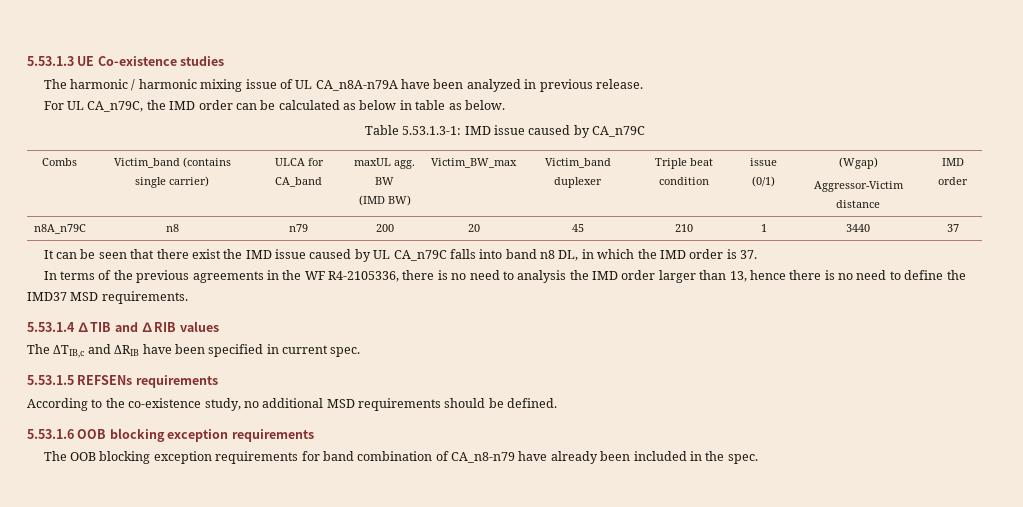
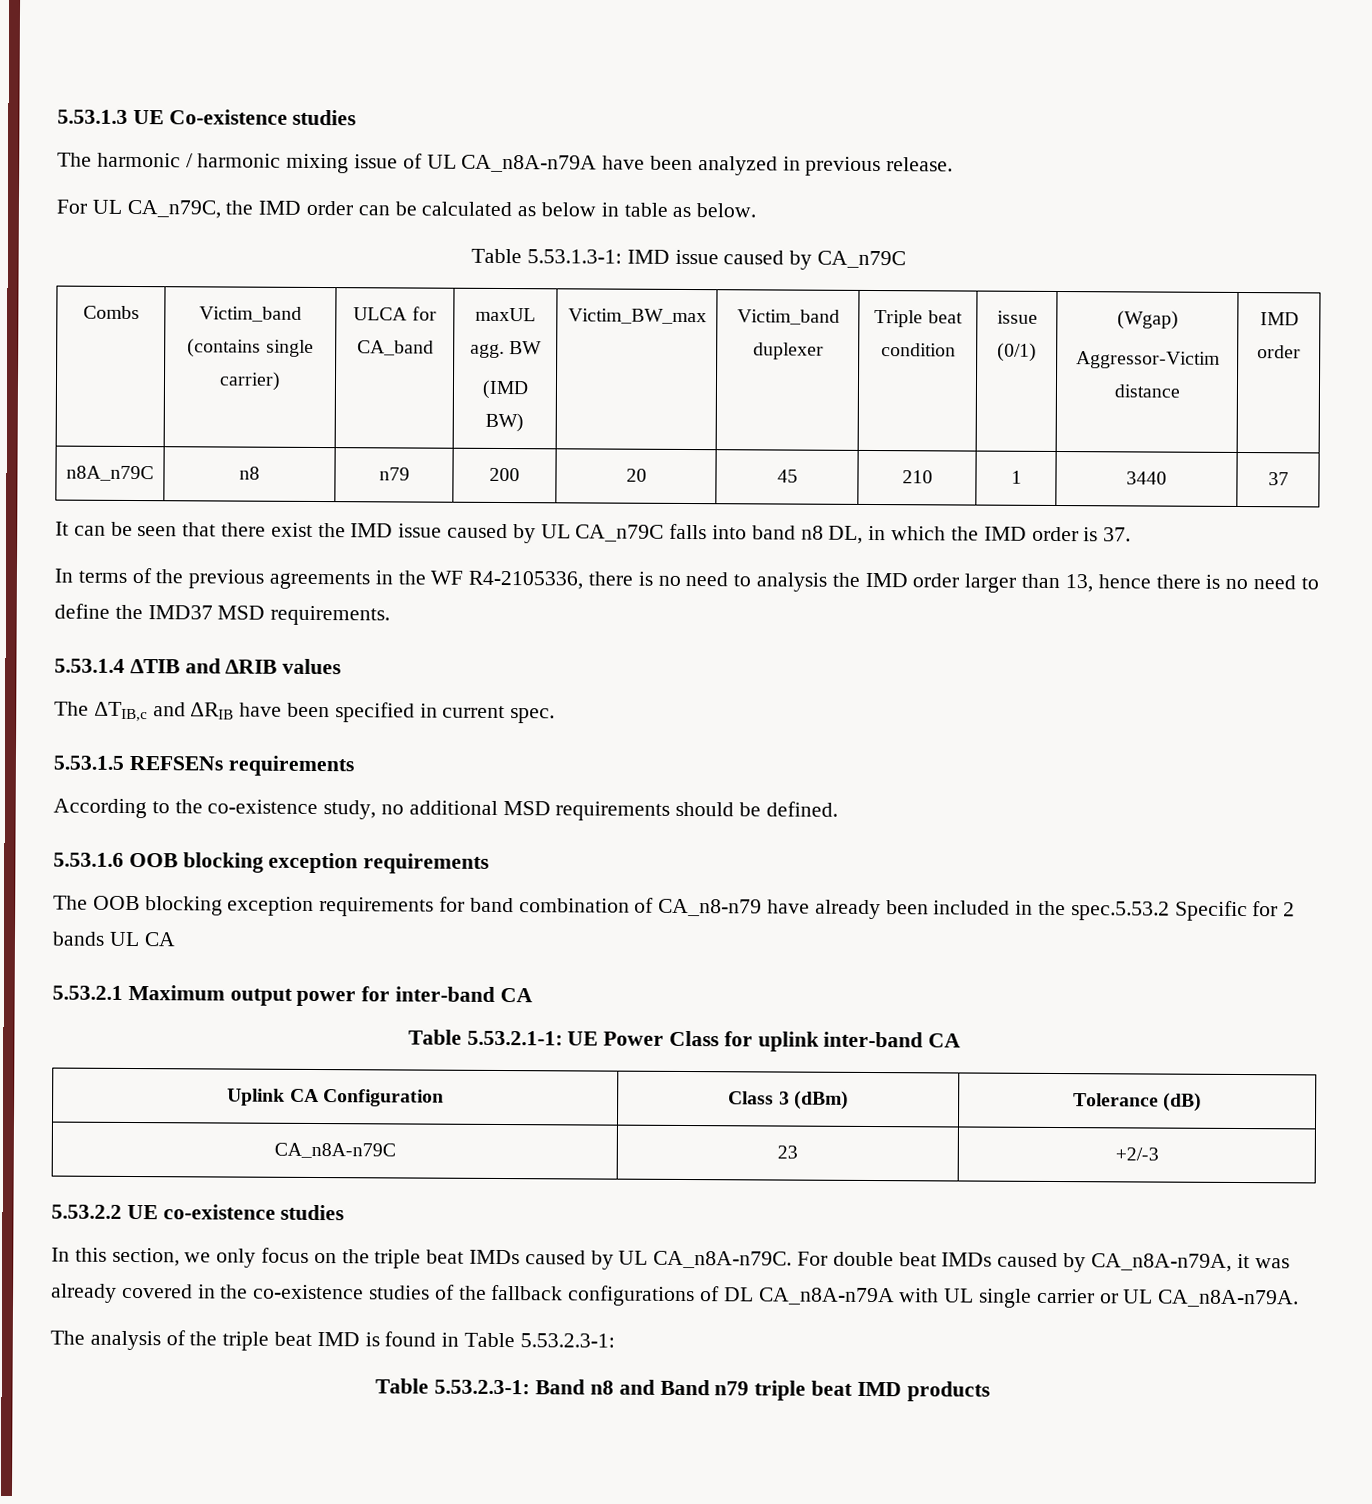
- The OOB blocking exception requirements for band combination of CA_n8-n79 have already been included in the spec.
+ The OOB blocking exception requirements for band combination of CA_n8-n79 have already been included in the spec.5.53.2 Specific for 2 bands UL CA
+ 5.53.2.1 Maximum output power for inter-band CA
+ Table 5.53.2.1-1: UE Power Class for uplink inter-band CA
+ Uplink CA Configuration | Class 3 (dBm) | Tolerance (dB)
+ CA_n8A-n79C | 23 | +2/-3
+ 5.53.2.2 UE co-existence studies
+ In this section, we only focus on the triple beat IMDs caused by UL CA_n8A-n79C. For double beat IMDs caused by CA_n8A-n79A, it was already covered in the co-existence studies of the fallback configurations of DL CA_n8A-n79A with UL single carrier or UL CA_n8A-n79A.
+ The analysis of the triple beat IMD is found in Table 5.53.2.3-1:
+ Table 5.53.2.3-1: Band n8 and Band n79 triple beat IMD products

